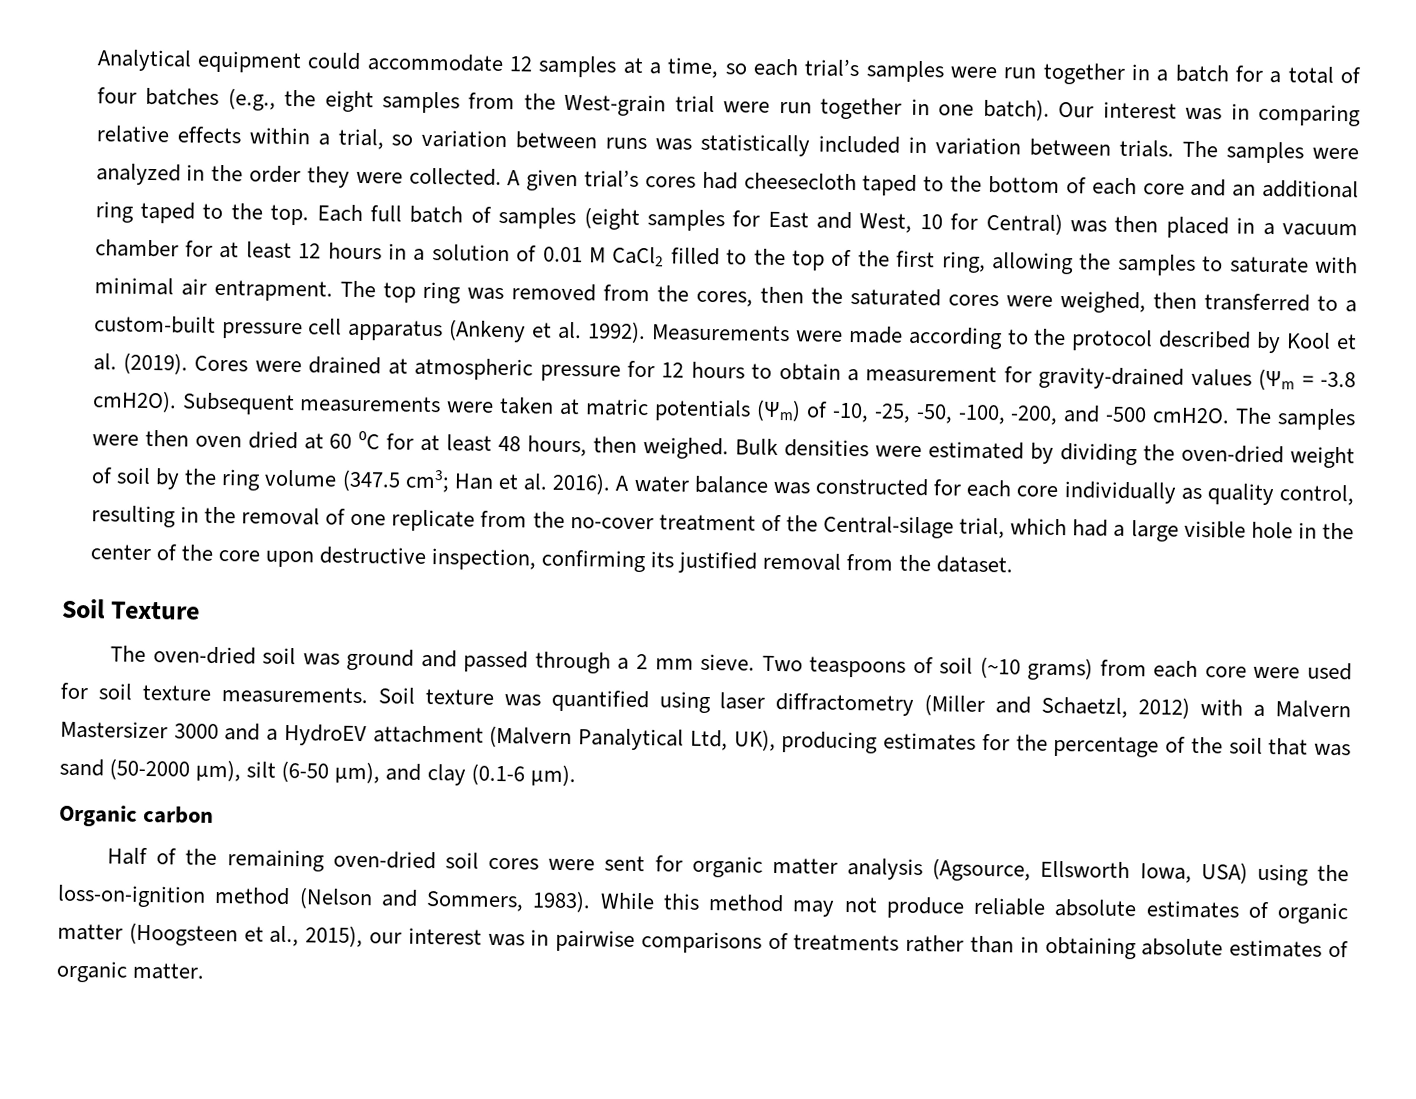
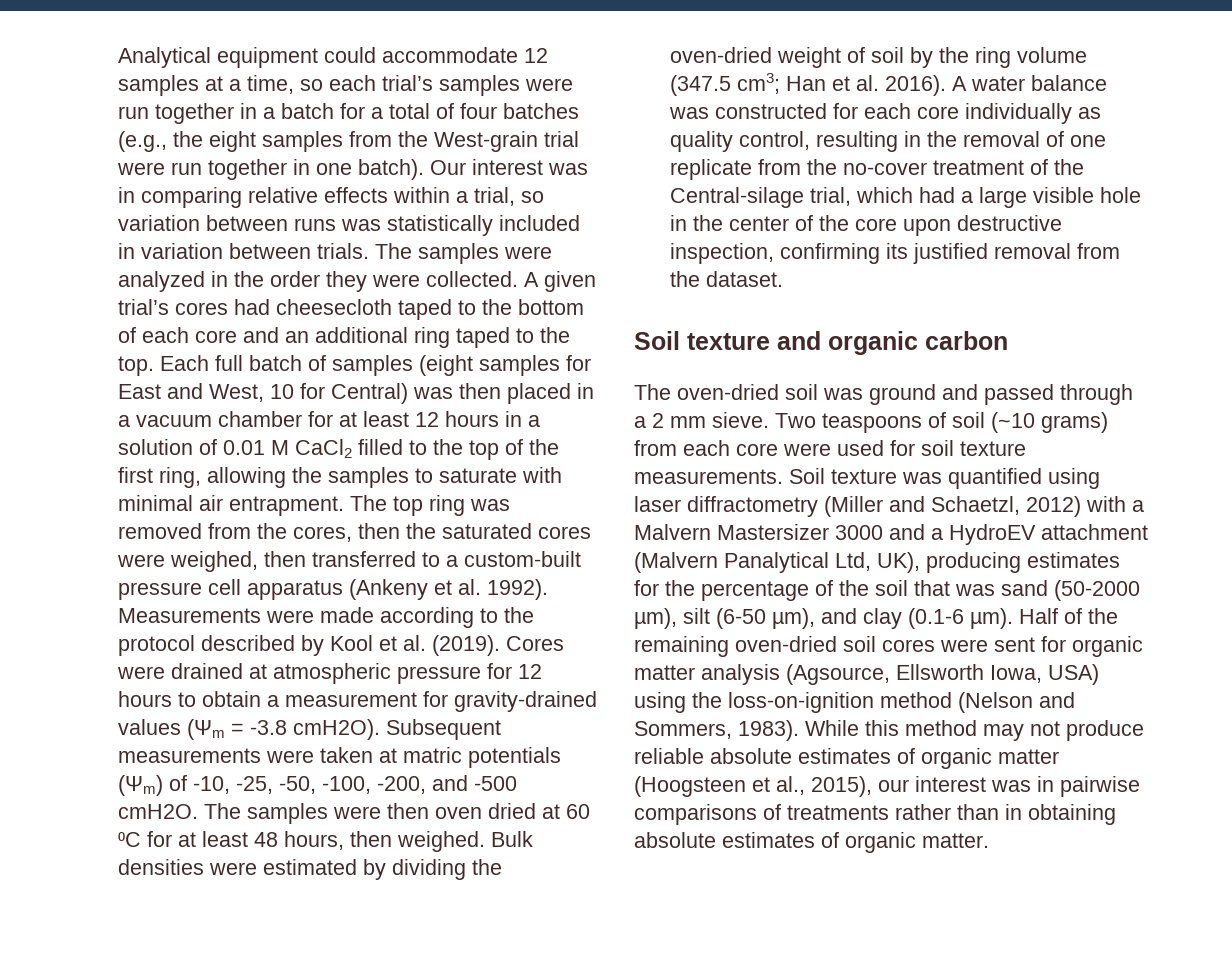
- Soil Texture
+ Soil texture and organic carbon
- Soil texture was quantified using laser diffractometry (Miller and Schaetzl, 2012) with a Malvern Mastersizer 3000 and a HydroEV attachment (Malvern Panalytical Ltd, UK), producing estimates for the percentage of the soil that was sand (50-2000 µm), silt (6-50 µm), and clay (0.1-6 µm).
- Organic carbon
- Half of the remaining oven-dried soil cores were sent for organic matter analysis (Agsource, Ellsworth Iowa, USA) using the loss-on-ignition method (Nelson and Sommers, 1983).
+ Soil texture was quantified using laser diffractometry (Miller and Schaetzl, 2012) with a Malvern Mastersizer 3000 and a HydroEV attachment (Malvern Panalytical Ltd, UK), producing estimates for the percentage of the soil that was sand (50-2000 µm), silt (6-50 µm), and clay (0.1-6 µm). Half of the remaining oven-dried soil cores were sent for organic matter analysis (Agsource, Ellsworth Iowa, USA) using the loss-on-ignition method (Nelson and Sommers, 1983).

